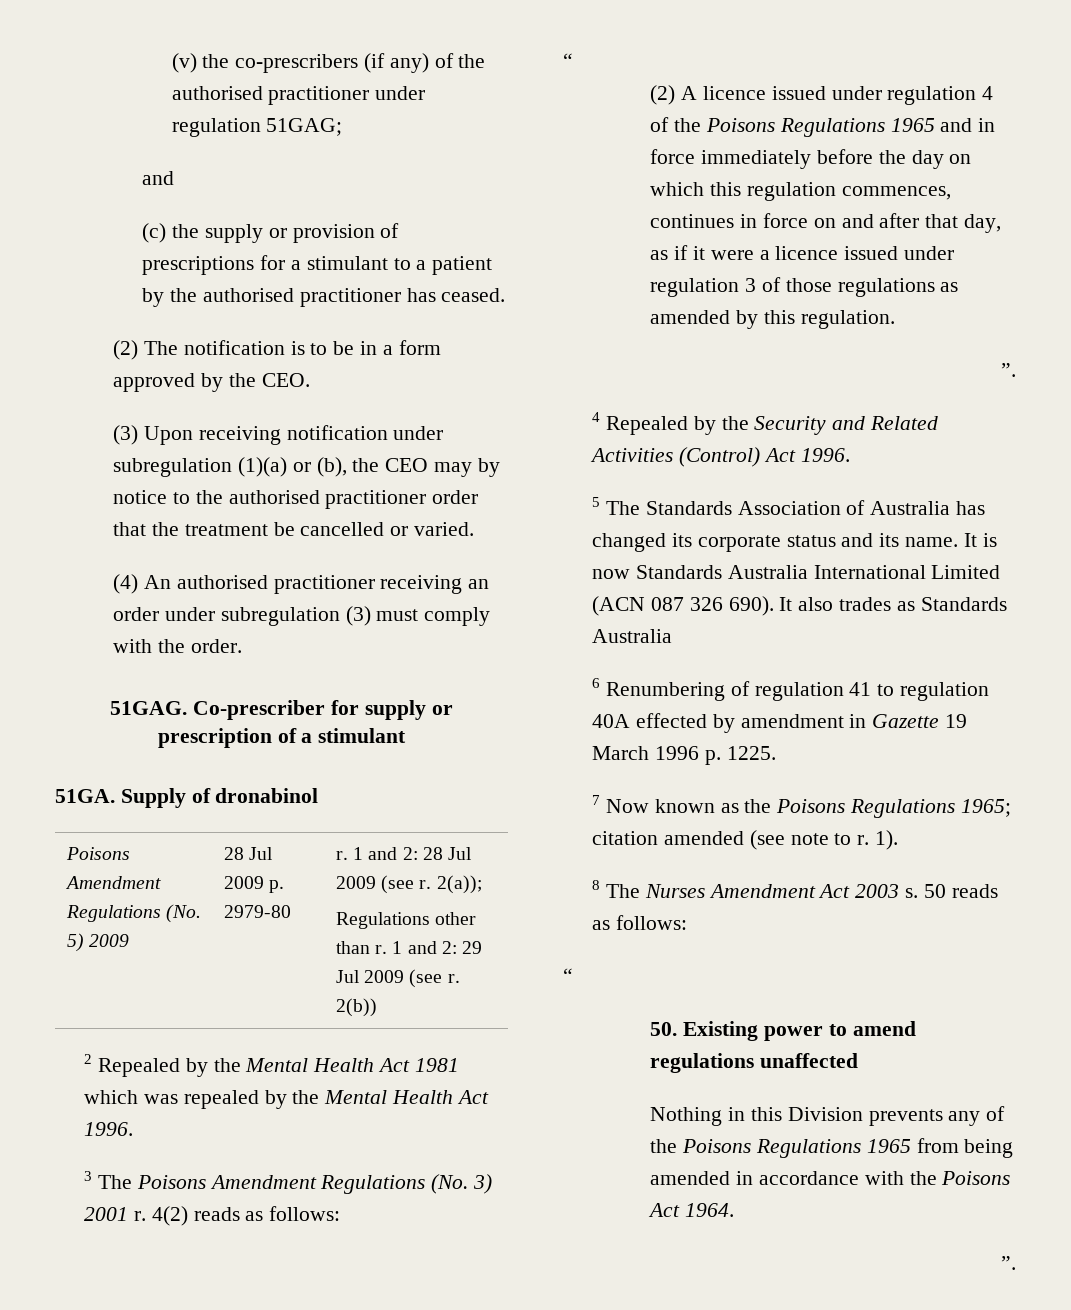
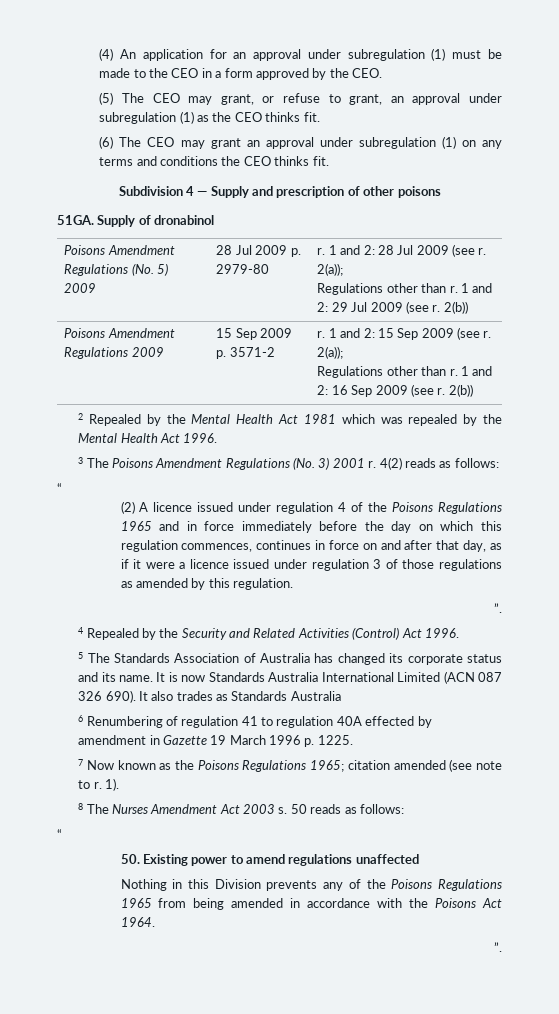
- (v) the co-prescribers (if any) of the authorised practitioner under regulation 51GAG;
- and
- (c) the supply or provision of prescriptions for a stimulant to a patient by the authorised practitioner has ceased.
- (2) The notification is to be in a form approved by the CEO.
+ (4) An application for an approval under subregulation (1) must be made to the CEO in a form approved by the CEO.
- (3) Upon receiving notification under subregulation (1)(a) or (b), the CEO may by notice to the authorised practitioner order that the treatment be cancelled or varied.
- (4) An authorised practitioner receiving an order under subregulation (3) must comply with the order.
- 51GAG. Co-prescriber for supply or prescription of a stimulant
+ (5) The CEO may grant, or refuse to grant, an approval under subregulation (1) as the CEO thinks fit.
+ (6) The CEO may grant an approval under subregulation (1) on any terms and conditions the CEO thinks fit.
+ Subdivision 4 — Supply and prescription of other poisons
+ Poisons Amendment Regulations 2009 | 15 Sep 2009 p. 3571-2 | r. 1 and 2: 15 Sep 2009 (see r. 2(a));
+ Regulations other than r. 1 and 2: 16 Sep 2009 (see r. 2(b))

